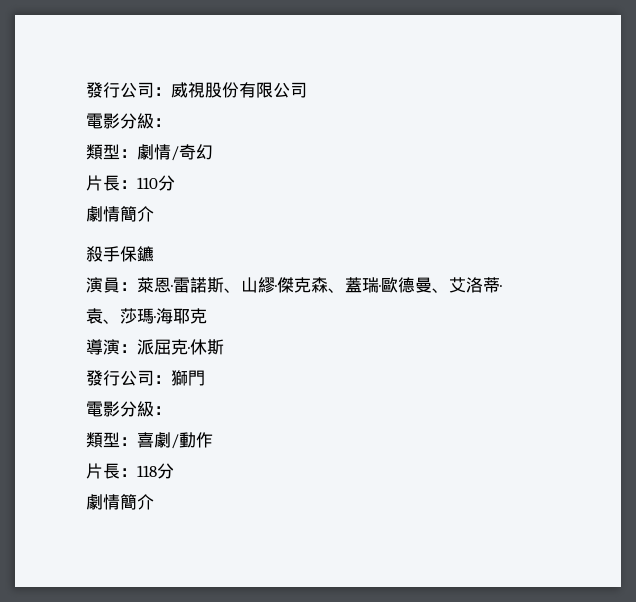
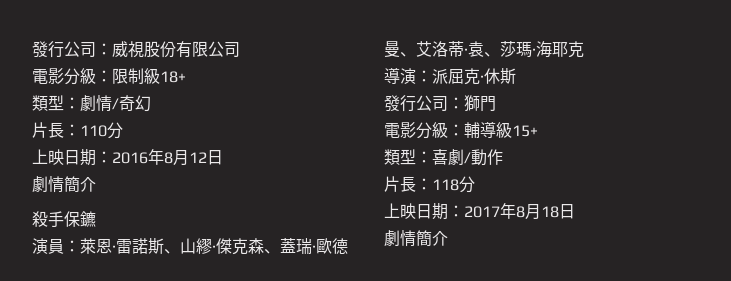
  發行公司：威視股份有限公司
- 電影分級：
+ 電影分級：限制級18+
+ 上映日期：2016年8月12日
  發行公司：獅門
- 電影分級：
+ 電影分級：輔導級15+
+ 上映日期：2017年8月18日

